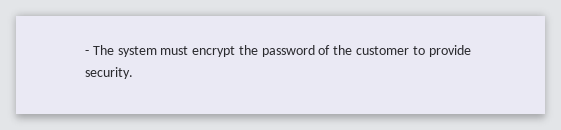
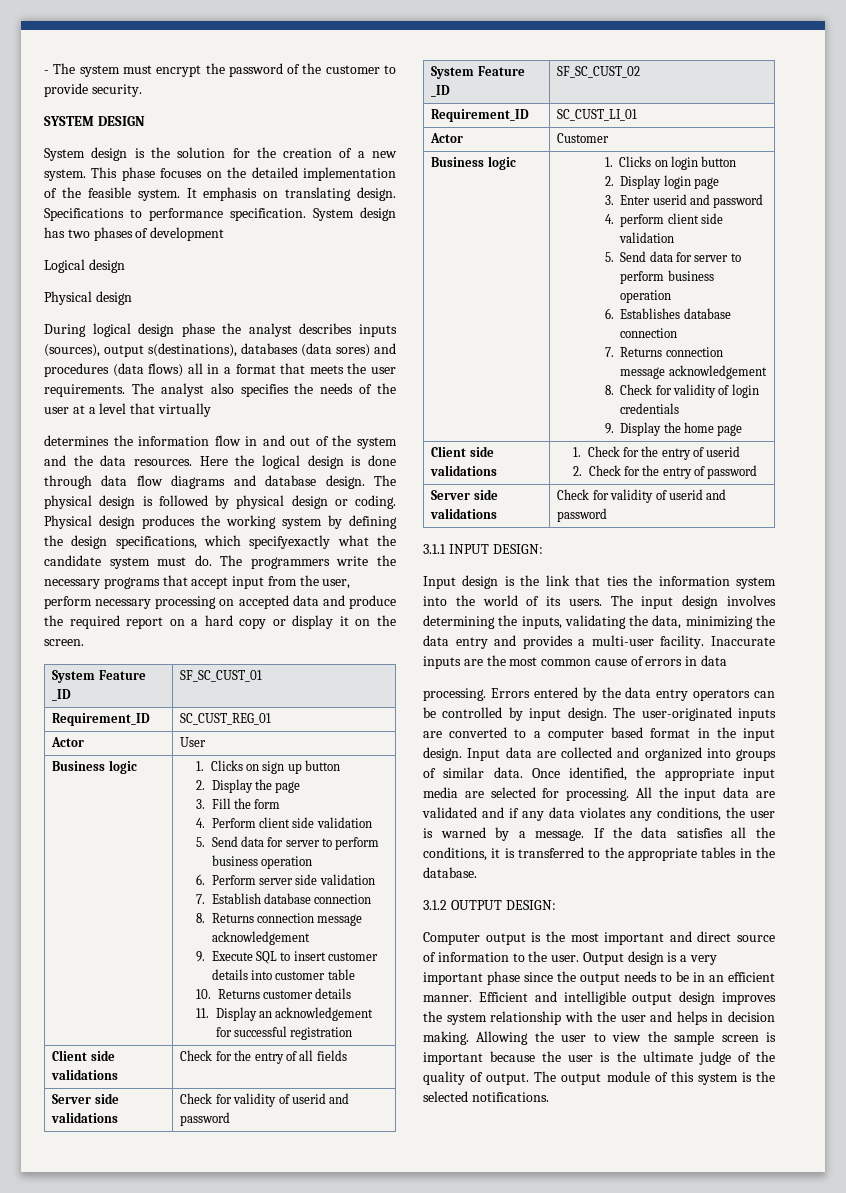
+ SYSTEM DESIGN
+ System design is the solution for the creation of a new system. This phase focuses on the detailed implementation of the feasible system. It emphasis on translating design. Specifications to performance specification. System design has two phases of development
+ Logical design
+ Physical design
+ During logical design phase the analyst describes inputs (sources), output s(destinations), databases (data sores) and procedures (data flows) all in a format that meets the user requirements. The analyst also specifies the needs of the user at a level that virtually
+ determines the information flow in and out of the system and the data resources. Here the logical design is done through data flow diagrams and database design. The physical design is followed by physical design or coding. Physical design produces the working system by defining the design specifications, which specifyexactly what the candidate system must do. The programmers write the necessary programs that accept input from the user, perform necessary processing on accepted data and produce the required report on a hard copy or display it on the screen.
+ System Feature _ID | SF_SC_CUST_01
+ Requirement_ID | SC_CUST_REG_01
+ Actor | User
+ Business logic | 1. Clicks on sign up button
+ 2. Display the page
+ 3. Fill the form
+ 4. Perform client side validation
+ 5. Send data for server to perform business operation
+ 6. Perform server side validation
+ 7. Establish database connection
+ 8. Returns connection message acknowledgement
+ 9. Execute SQL to insert customer details into customer table
+ 10. Returns customer details
+ 11. Display an acknowledgement for successful registration
+ Client side validations | Check for the entry of all fields
+ Server side validations | Check for validity of userid and password
+ System Feature _ID | SF_SC_CUST_02
+ Requirement_ID | SC_CUST_LI_01
+ Actor | Customer
+ Business logic | 1. Clicks on login button
+ 2. Display login page
+ 3. Enter userid and password
+ 4. perform client side validation
+ 5. Send data for server to perform business operation
+ 6. Establishes database connection
+ 7. Returns connection message acknowledgement
+ 8. Check for validity of login credentials
+ 9. Display the home page
+ Client side validations | 1. Check for the entry of userid
+ 2. Check for the entry of password
+ Server side validations | Check for validity of userid and password
+ 3.1.1 INPUT DESIGN:
+ Input design is the link that ties the information system into the world of its users. The input design involves determining the inputs, validating the data, minimizing the data entry and provides a multi-user facility. Inaccurate inputs are the most common cause of errors in data
+ processing. Errors entered by the data entry operators can be controlled by input design. The user-originated inputs are converted to a computer based format in the input design. Input data are collected and organized into groups of similar data. Once identified, the appropriate input media are selected for processing. All the input data are validated and if any data violates any conditions, the user is warned by a message. If the data satisfies all the conditions, it is transferred to the appropriate tables in the database.
+ 3.1.2 OUTPUT DESIGN:
+ Computer output is the most important and direct source of information to the user. Output design is a very important phase since the output needs to be in an efficient manner. Efficient and intelligible output design improves the system relationship with the user and helps in decision making. Allowing the user to view the sample screen is important because the user is the ultimate judge of the quality of output. The output module of this system is the selected notifications.

